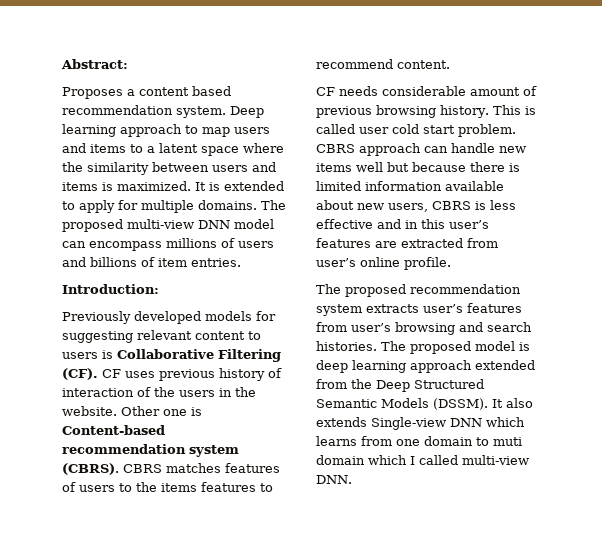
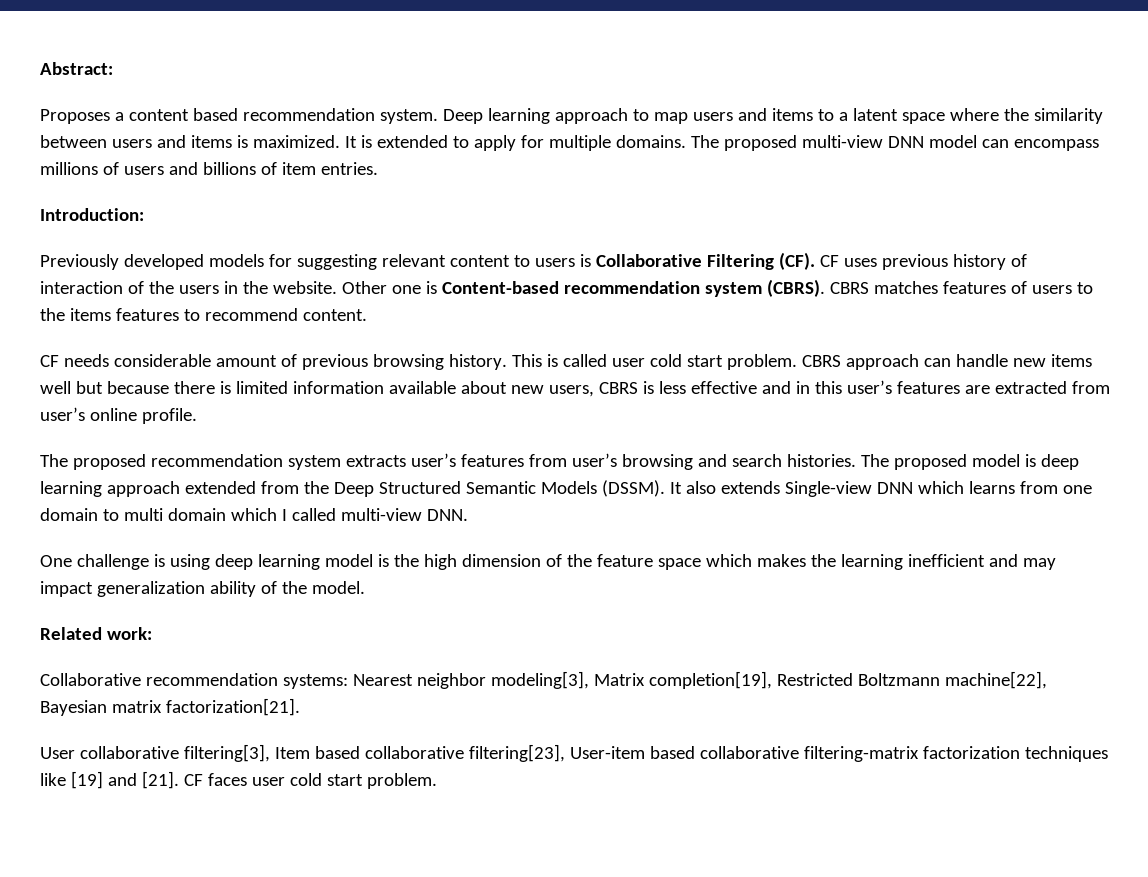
- It also extends Single-view DNN which learns from one domain to muti domain which I called multi-view DNN.
+ It also extends Single-view DNN which learns from one domain to multi domain which I called multi-view DNN.
+ One challenge is using deep learning model is the high dimension of the feature space which makes the learning inefficient and may impact generalization ability of the model.
+ Related work:
+ Collaborative recommendation systems: Nearest neighbor modeling[3], Matrix completion[19], Restricted Boltzmann machine[22], Bayesian matrix factorization[21].
+ User collaborative filtering[3], Item based collaborative filtering[23], User-item based collaborative filtering-matrix factorization techniques like [19] and [21]. CF faces user cold start problem.

